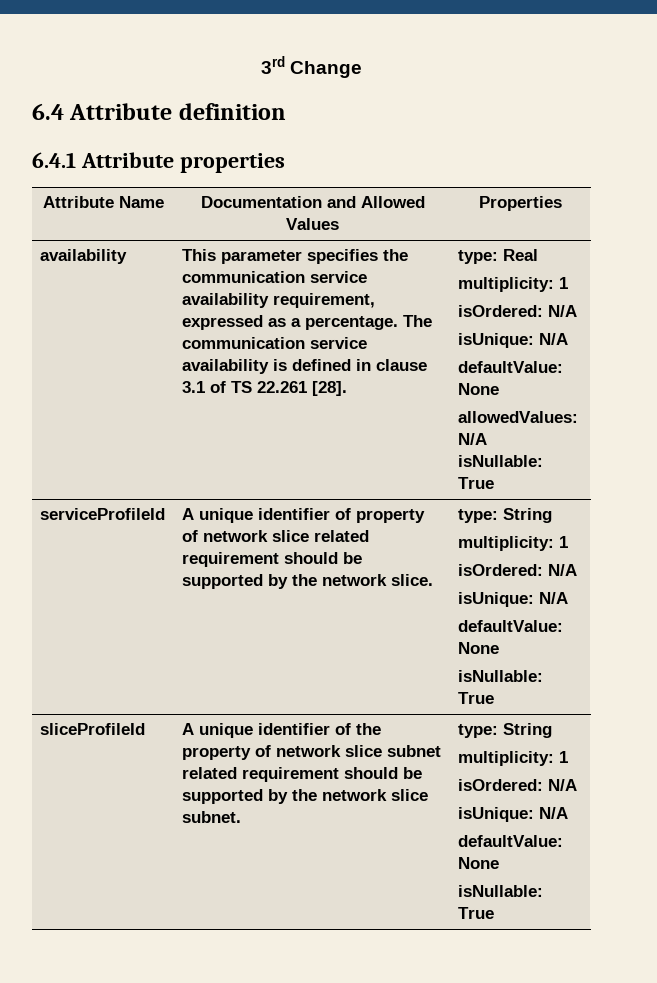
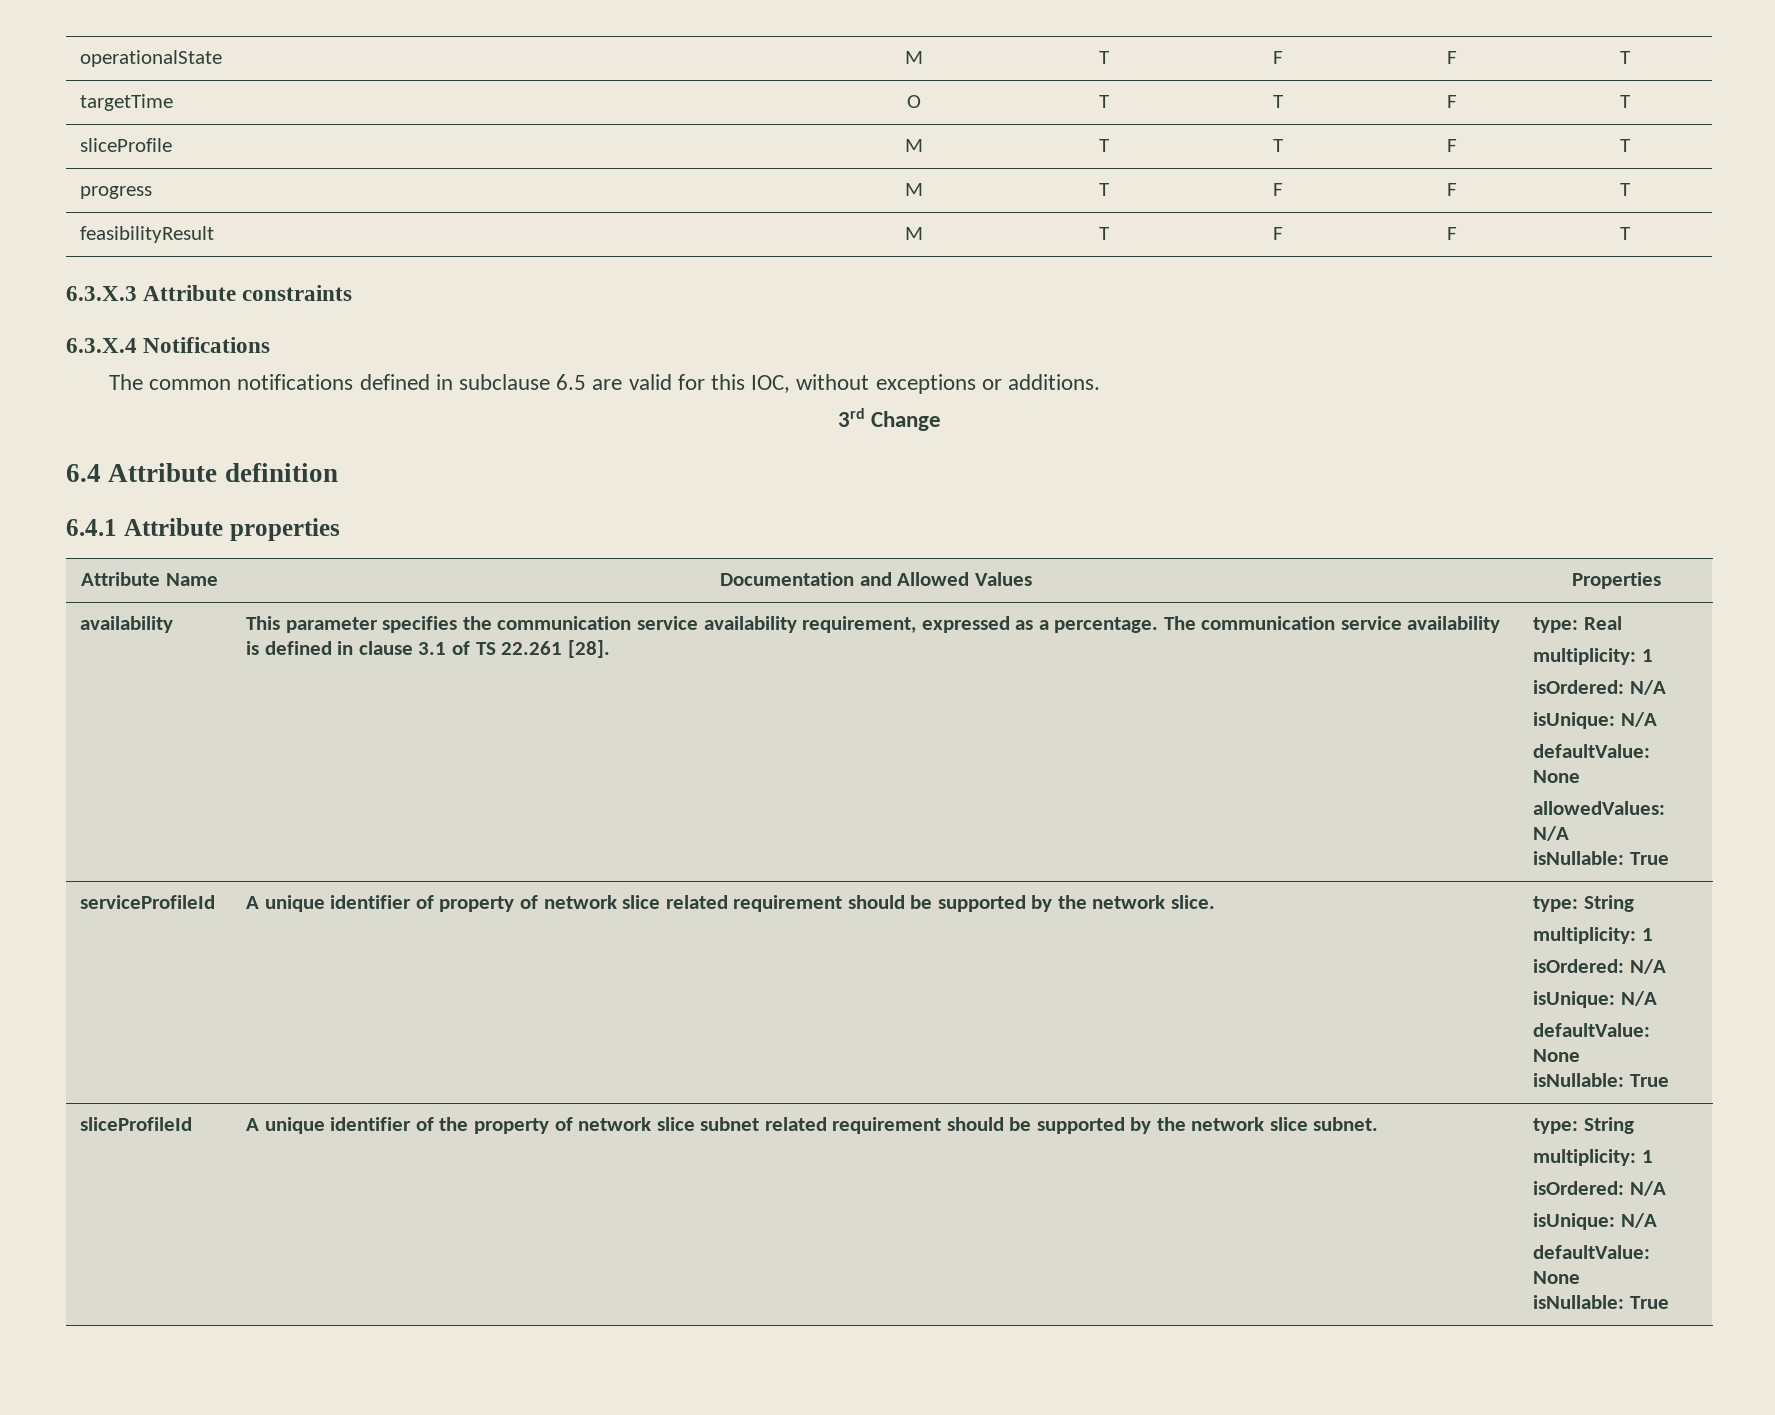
+ operationalState | M | T | F | F | T
+ targetTime | O | T | T | F | T
+ sliceProfile | M | T | T | F | T
+ progress | M | T | F | F | T
+ feasibilityResult | M | T | F | F | T
+ 6.3.X.3 Attribute constraints
+ 6.3.X.4 Notifications
+ The common notifications defined in subclause 6.5 are valid for this IOC, without exceptions or additions.

